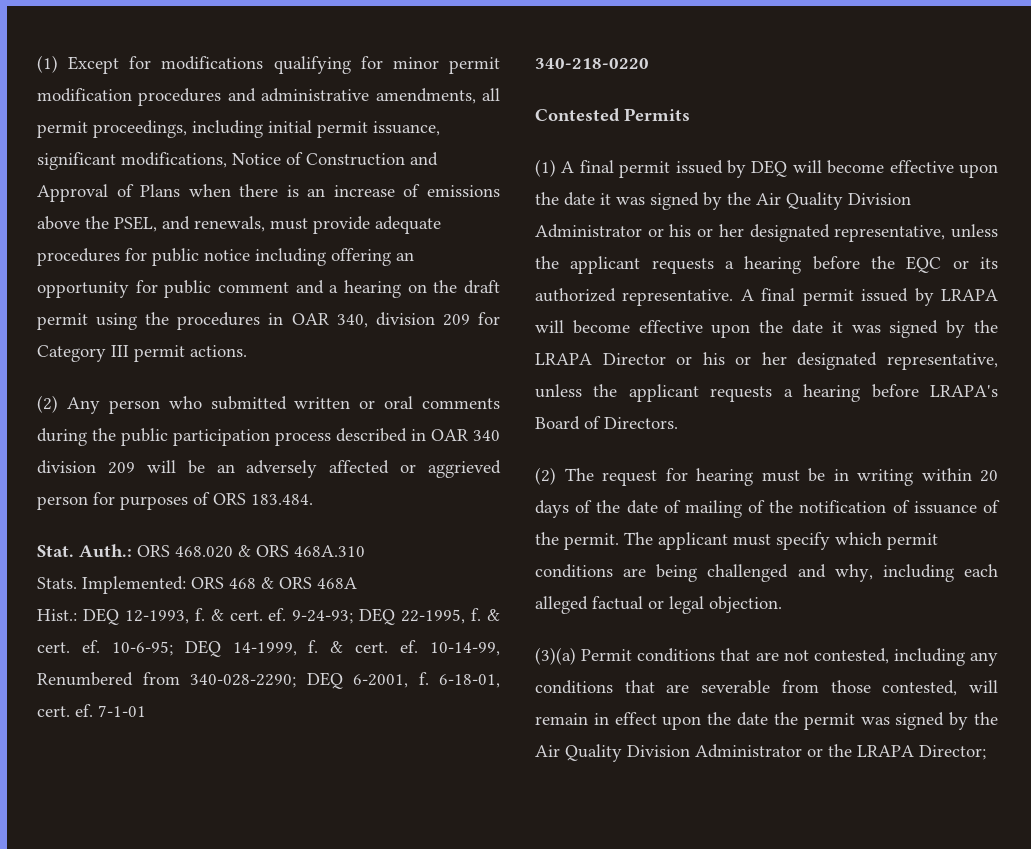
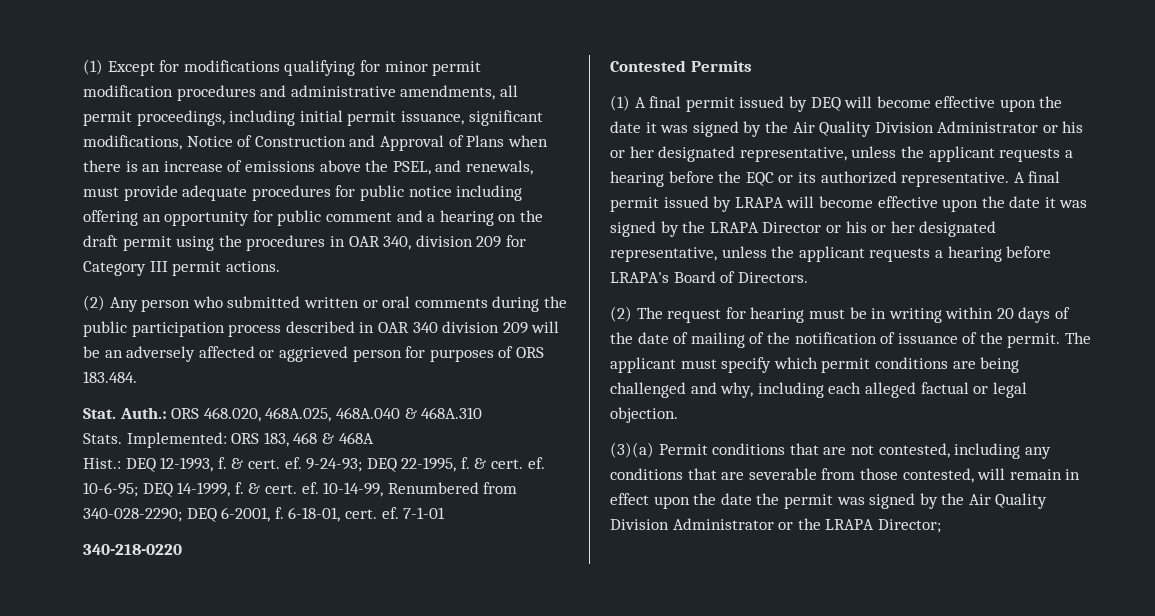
- Auth.: ORS 468.020 & ORS 468A.310
+ Auth.: ORS 468.020, 468A.025, 468A.040 & 468A.310
- Implemented: ORS 468 & ORS 468A
+ Implemented: ORS 183, 468 & 468A

